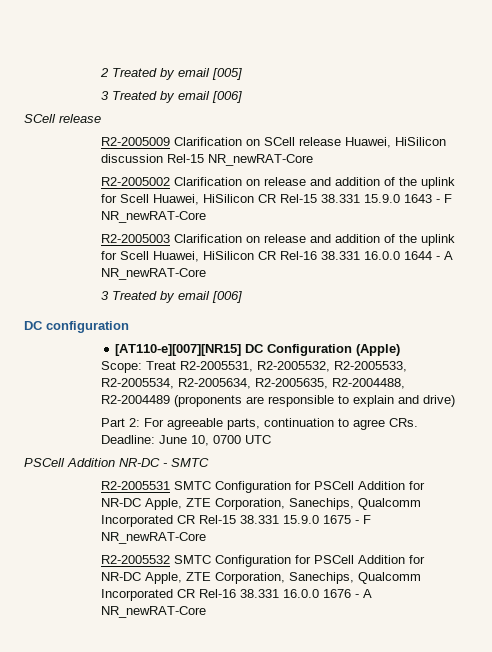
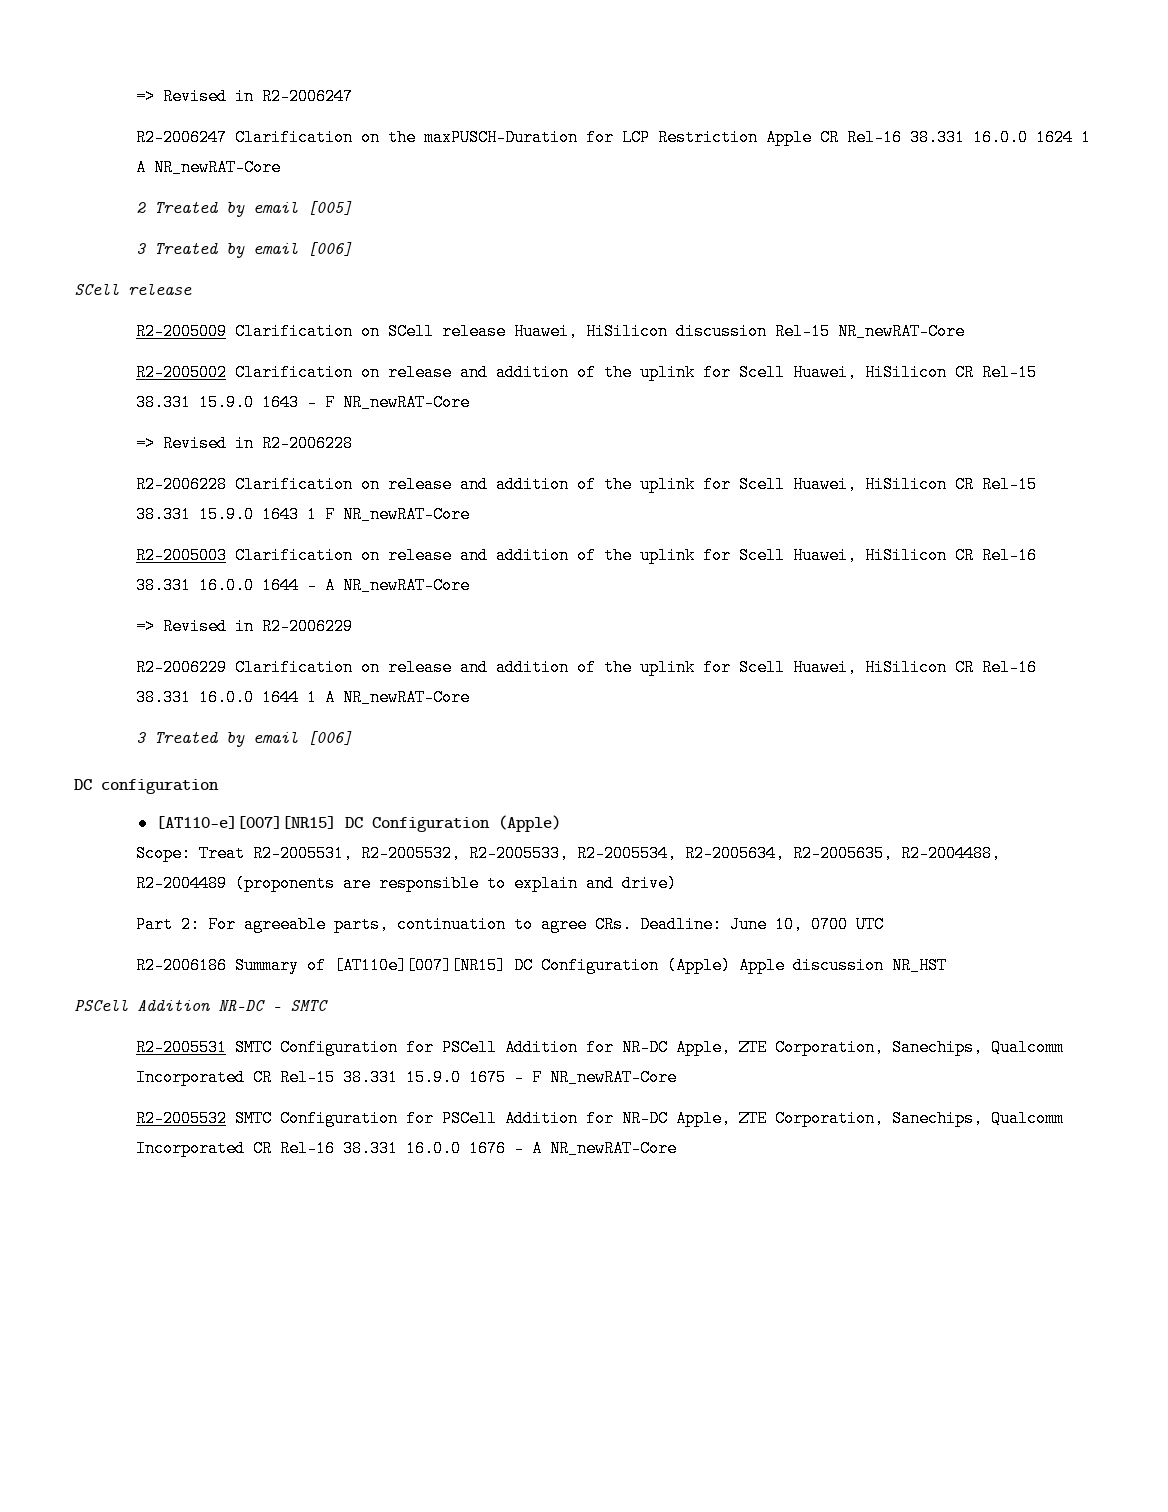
+ => Revised in R2-2006247
+ R2-2006247 Clarification on the maxPUSCH-Duration for LCP Restriction Apple CR Rel-16 38.331 16.0.0 1624 1 A NR_newRAT-Core
+ => Revised in R2-2006228
+ R2-2006228 Clarification on release and addition of the uplink for Scell Huawei, HiSilicon CR Rel-15 38.331 15.9.0 1643 1 F NR_newRAT-Core
+ => Revised in R2-2006229
+ R2-2006229 Clarification on release and addition of the uplink for Scell Huawei, HiSilicon CR Rel-16 38.331 16.0.0 1644 1 A NR_newRAT-Core
+ R2-2006186 Summary of [AT110e][007][NR15] DC Configuration (Apple) Apple discussion NR_HST

